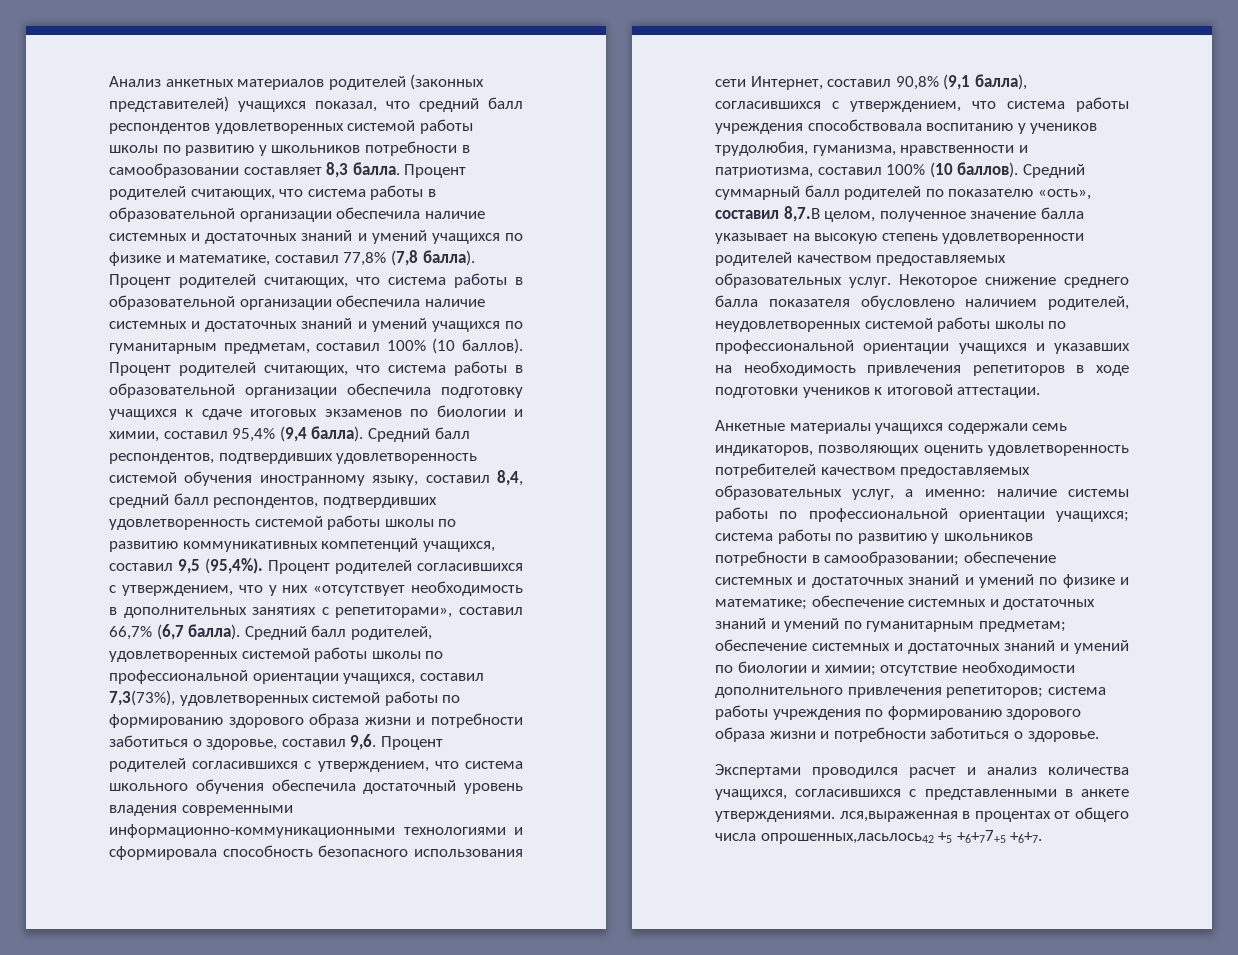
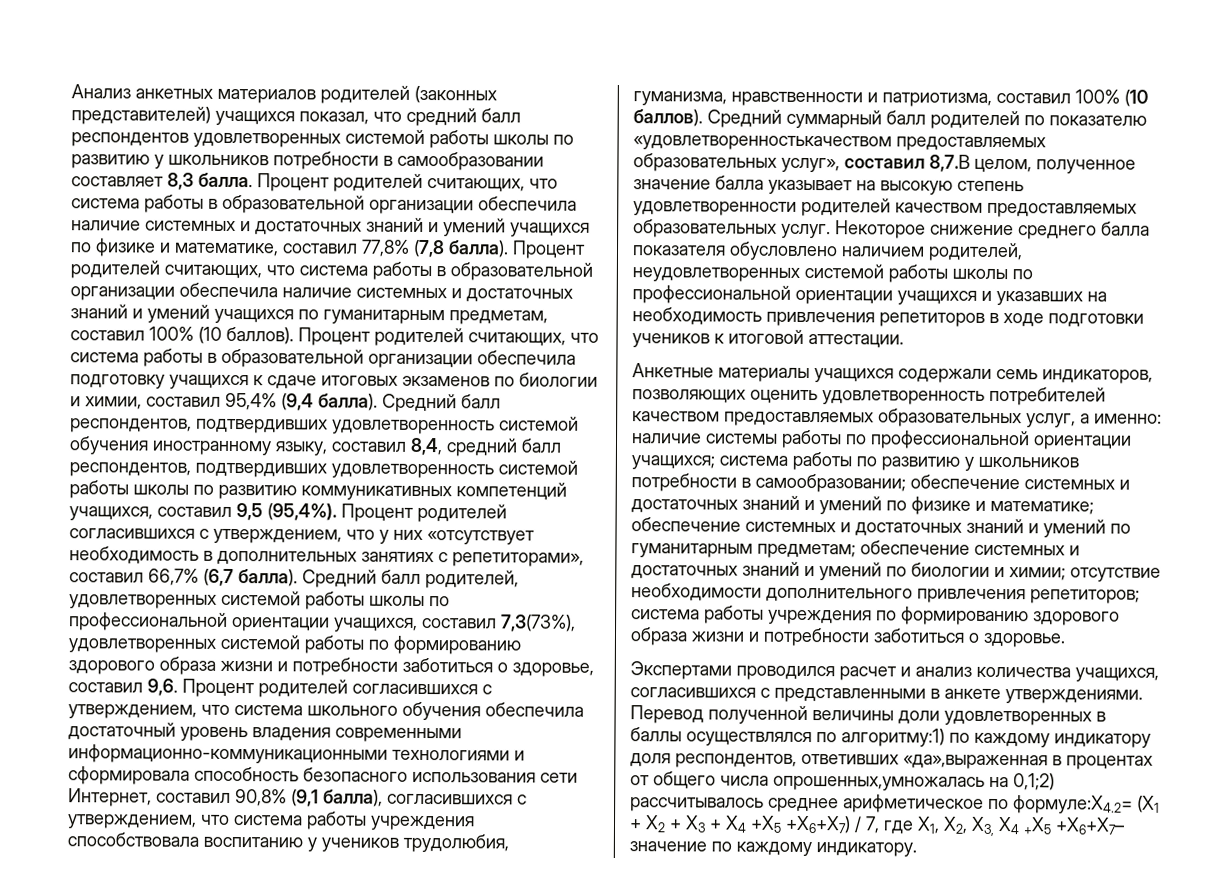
- Средний суммарный балл родителей по показателю «ость», составил 8,7.В целом, полученное значение балла указывает на высокую степень удовлетворенности родителей качеством предоставляемых образовательных услуг.
+ Средний суммарный балл родителей по показателю «удовлетворенностькачеством предоставляемых образовательных услуг», составил 8,7.В целом, полученное значение балла указывает на высокую степень удовлетворенности родителей качеством предоставляемых образовательных услуг.
- Экспертами проводился расчет и анализ количества учащихся, согласившихся с представленными в анкете утверждениями. лся,выраженная в процентах от общего числа опрошенных,ласьлось42 +5 +6+77+5 +6+7.
+ Экспертами проводился расчет и анализ количества учащихся, согласившихся с представленными в анкете утверждениями. Перевод полученной величины доли удовлетворенных в баллы осуществлялся по алгоритму:1) по каждому индикатору доля респондентов, ответивших «да»,выраженная в процентах от общего числа опрошенных,умножалась на 0,1;2) рассчитывалось среднее арифметическое по формуле:Х4.2= (Х1 + Х2 + Х3 + Х4 +Х5 +Х6+Х7) / 7, где Х1, Х2, Х3, Х4 +Х5 +Х6+Х7– значение по каждому индикатору.

